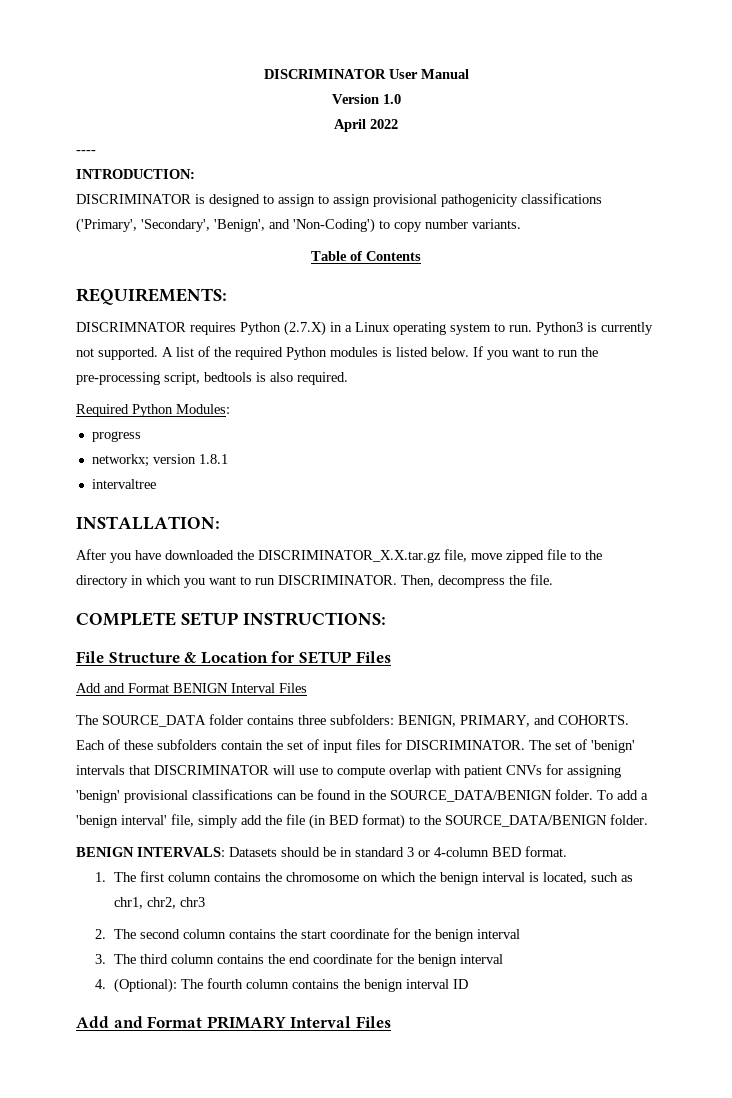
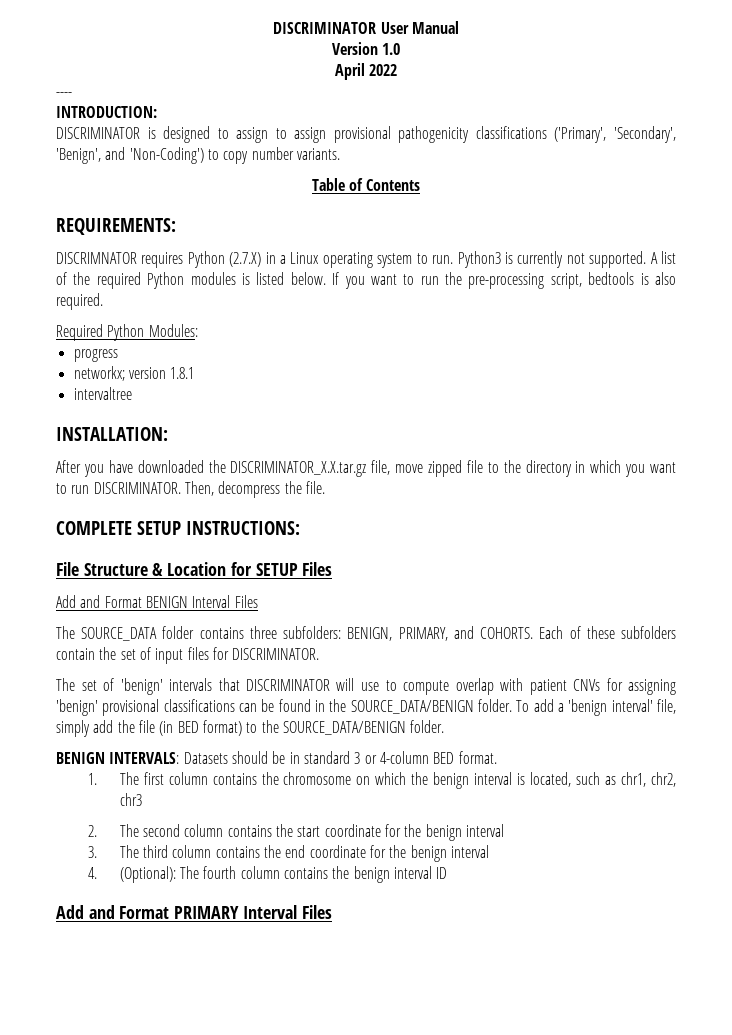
- Each of these subfolders contain the set of input files for DISCRIMINATOR. The set of 'benign' intervals that DISCRIMINATOR will use to compute overlap with patient CNVs for assigning 'benign' provisional classifications can be found in the SOURCE_DATA/BENIGN folder.
+ Each of these subfolders contain the set of input files for DISCRIMINATOR.
+ The set of 'benign' intervals that DISCRIMINATOR will use to compute overlap with patient CNVs for assigning 'benign' provisional classifications can be found in the SOURCE_DATA/BENIGN folder.

